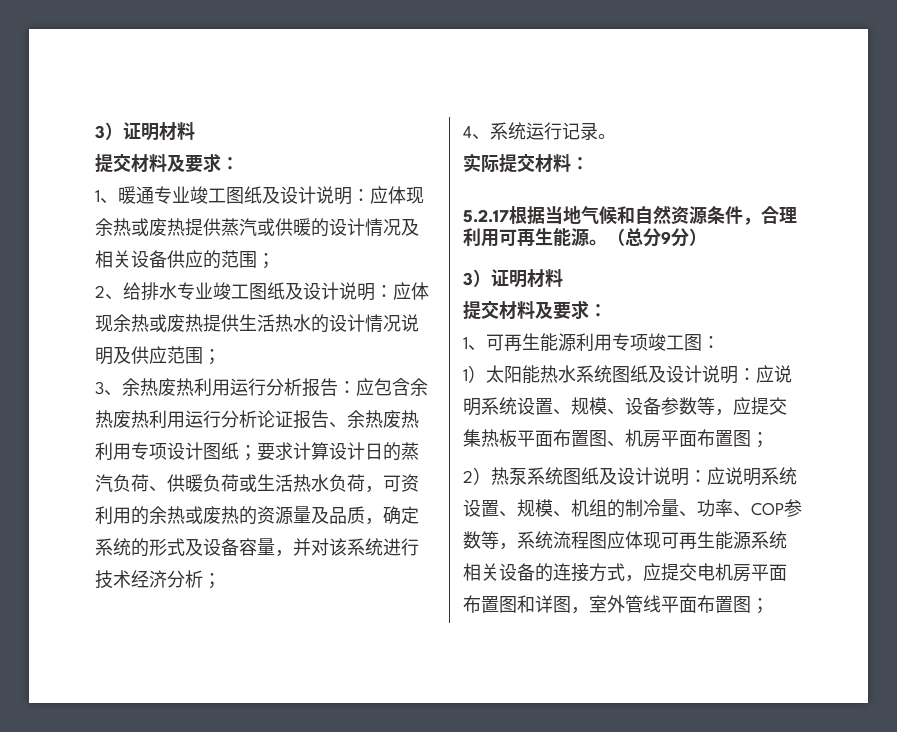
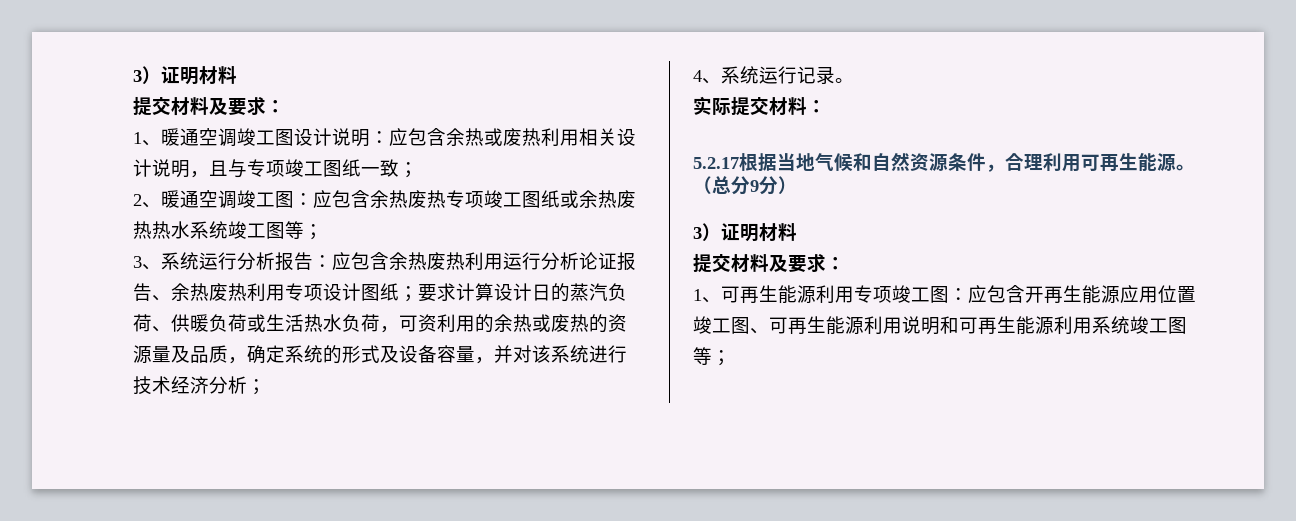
- 1、暖通专业竣工图纸及设计说明：应体现余热或废热提供蒸汽或供暖的设计情况及相关设备供应的范围；
- 2、给排水专业竣工图纸及设计说明：应体现余热或废热提供生活热水的设计情况说明及供应范围；
+ 1、暖通空调竣工图设计说明：应包含余热或废热利用相关设计说明，且与专项竣工图纸一致；
+ 2、暖通空调竣工图：应包含余热废热专项竣工图纸或余热废热热水系统竣工图等；
- 3、余热废热利用运行分析报告：应包含余热废热利用运行分析论证报告、余热废热利用专项设计图纸；要求计算设计日的蒸汽负荷、供暖负荷或生活热水负荷，可资利用的余热或废热的资源量及品质，确定系统的形式及设备容量，并对该系统进行技术经济分析；
+ 3、系统运行分析报告：应包含余热废热利用运行分析论证报告、余热废热利用专项设计图纸；要求计算设计日的蒸汽负荷、供暖负荷或生活热水负荷，可资利用的余热或废热的资源量及品质，确定系统的形式及设备容量，并对该系统进行技术经济分析；
- 1、可再生能源利用专项竣工图：
- 1）太阳能热水系统图纸及设计说明：应说明系统设置、规模、设备参数等，应提交集热板平面布置图、机房平面布置图；
- 2）热泵系统图纸及设计说明：应说明系统设置、规模、机组的制冷量、功率、COP参数等，系统流程图应体现可再生能源系统相关设备的连接方式，应提交电机房平面布置图和详图，室外管线平面布置图；
+ 1、可再生能源利用专项竣工图：应包含开再生能源应用位置竣工图、可再生能源利用说明和可再生能源利用系统竣工图等；

